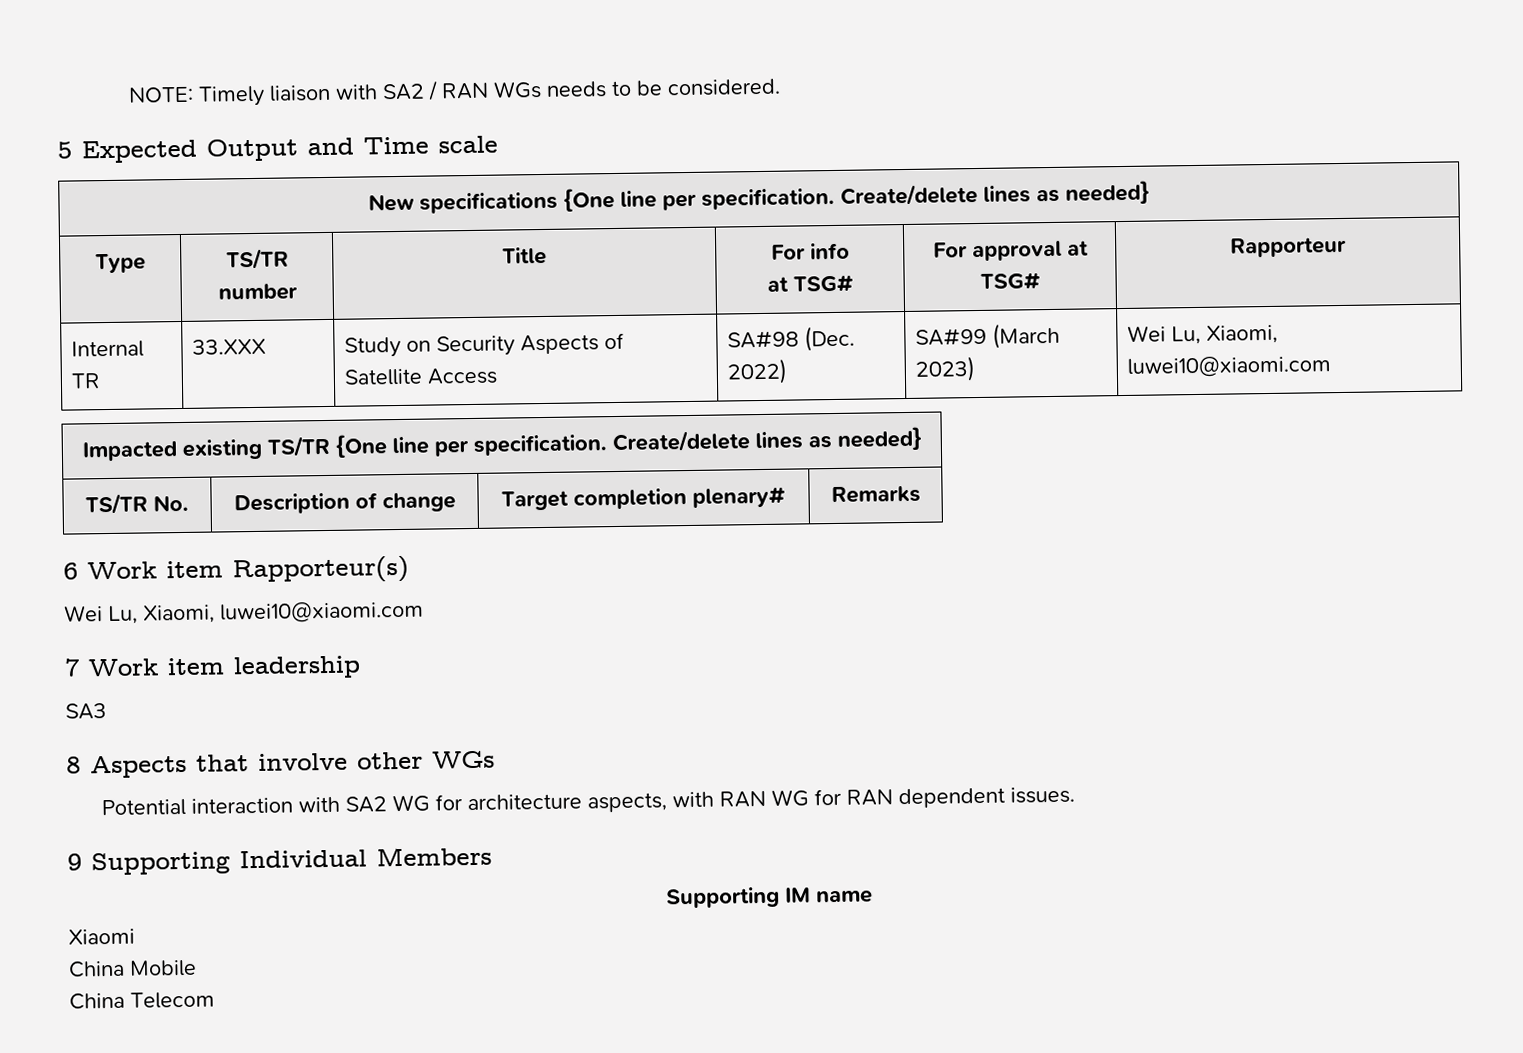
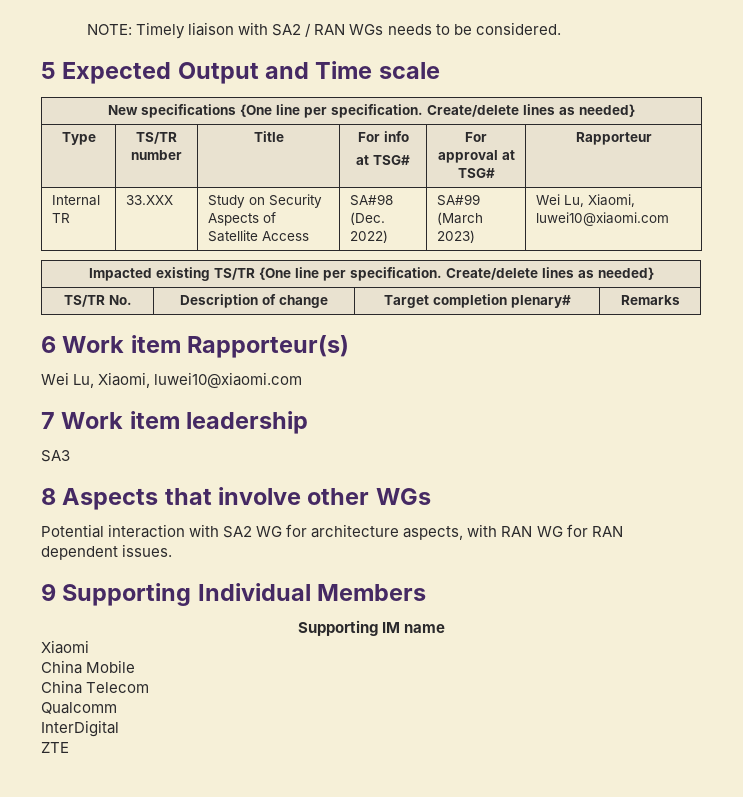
+ Qualcomm
+ InterDigital
+ ZTE

